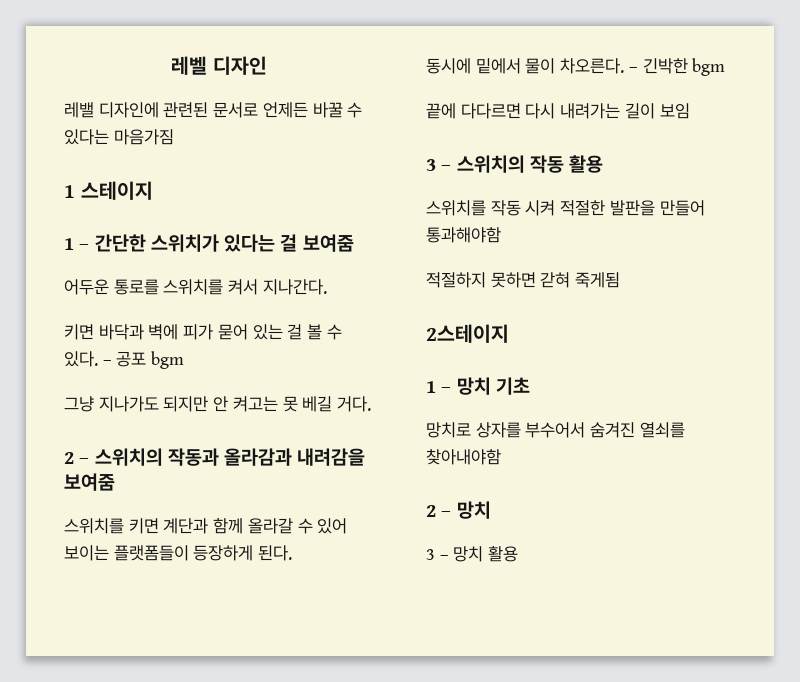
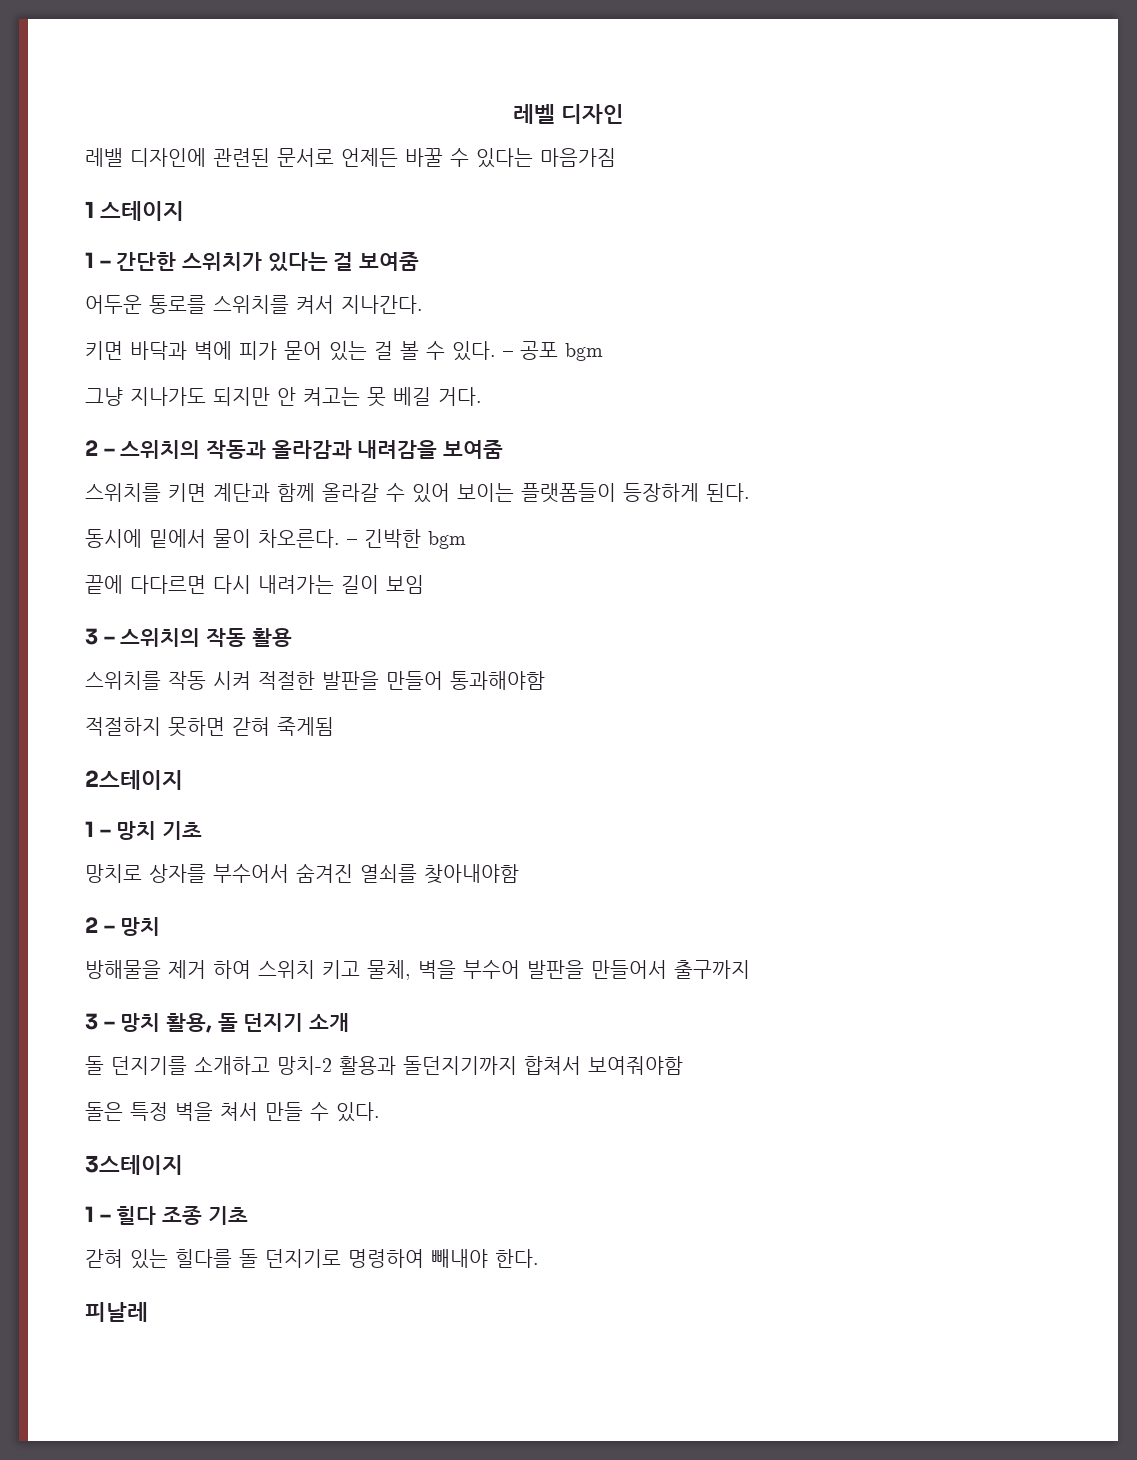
- 3 – 망치 활용
+ 방해물을 제거 하여 스위치 키고 물체, 벽을 부수어 발판을 만들어서 출구까지
+ 3 – 망치 활용, 돌 던지기 소개
+ 돌 던지기를 소개하고 망치-2 활용과 돌던지기까지 합쳐서 보여줘야함
+ 돌은 특정 벽을 쳐서 만들 수 있다.
+ 3스테이지
+ 1 – 힐다 조종 기초
+ 갇혀 있는 힐다를 돌 던지기로 명령하여 빼내야 한다.
+ 피날레

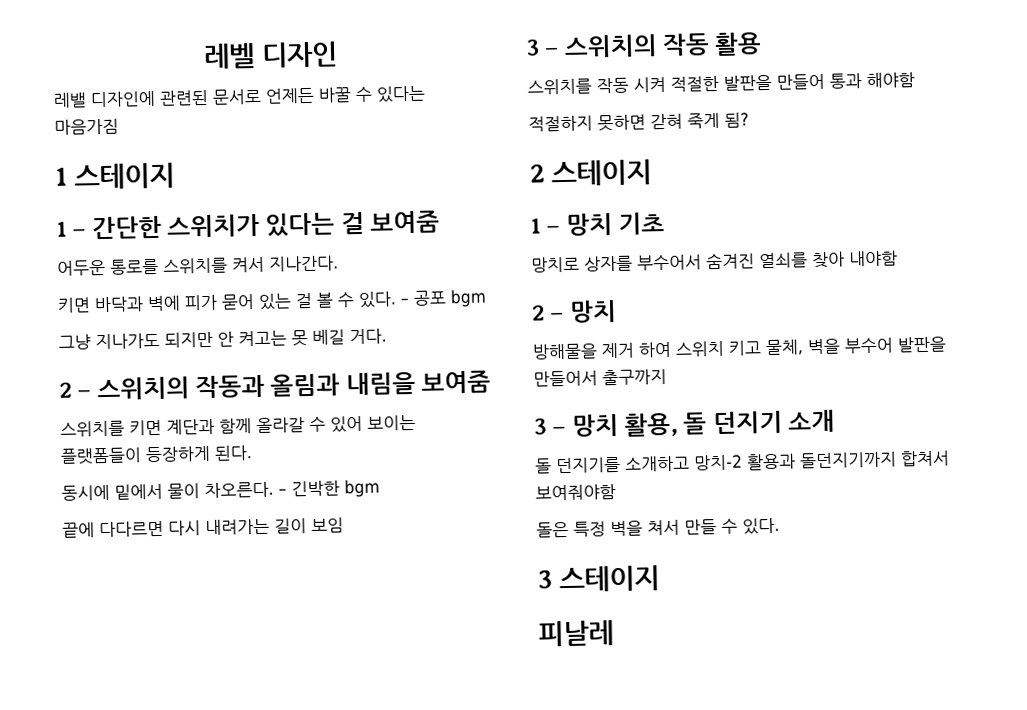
- 2 – 스위치의 작동과 올라감과 내려감을 보여줌
+ 2 – 스위치의 작동과 올림과 내림을 보여줌
- 스위치를 작동 시켜 적절한 발판을 만들어 통과해야함
+ 스위치를 작동 시켜 적절한 발판을 만들어 통과 해야함
- 적절하지 못하면 갇혀 죽게됨
- 2스테이지
+ 적절하지 못하면 갇혀 죽게 됨?
+ 2 스테이지
- 망치로 상자를 부수어서 숨겨진 열쇠를 찾아내야함
+ 망치로 상자를 부수어서 숨겨진 열쇠를 찾아 내야함
- 3스테이지
- 1 – 힐다 조종 기초
- 갇혀 있는 힐다를 돌 던지기로 명령하여 빼내야 한다.
+ 3 스테이지

